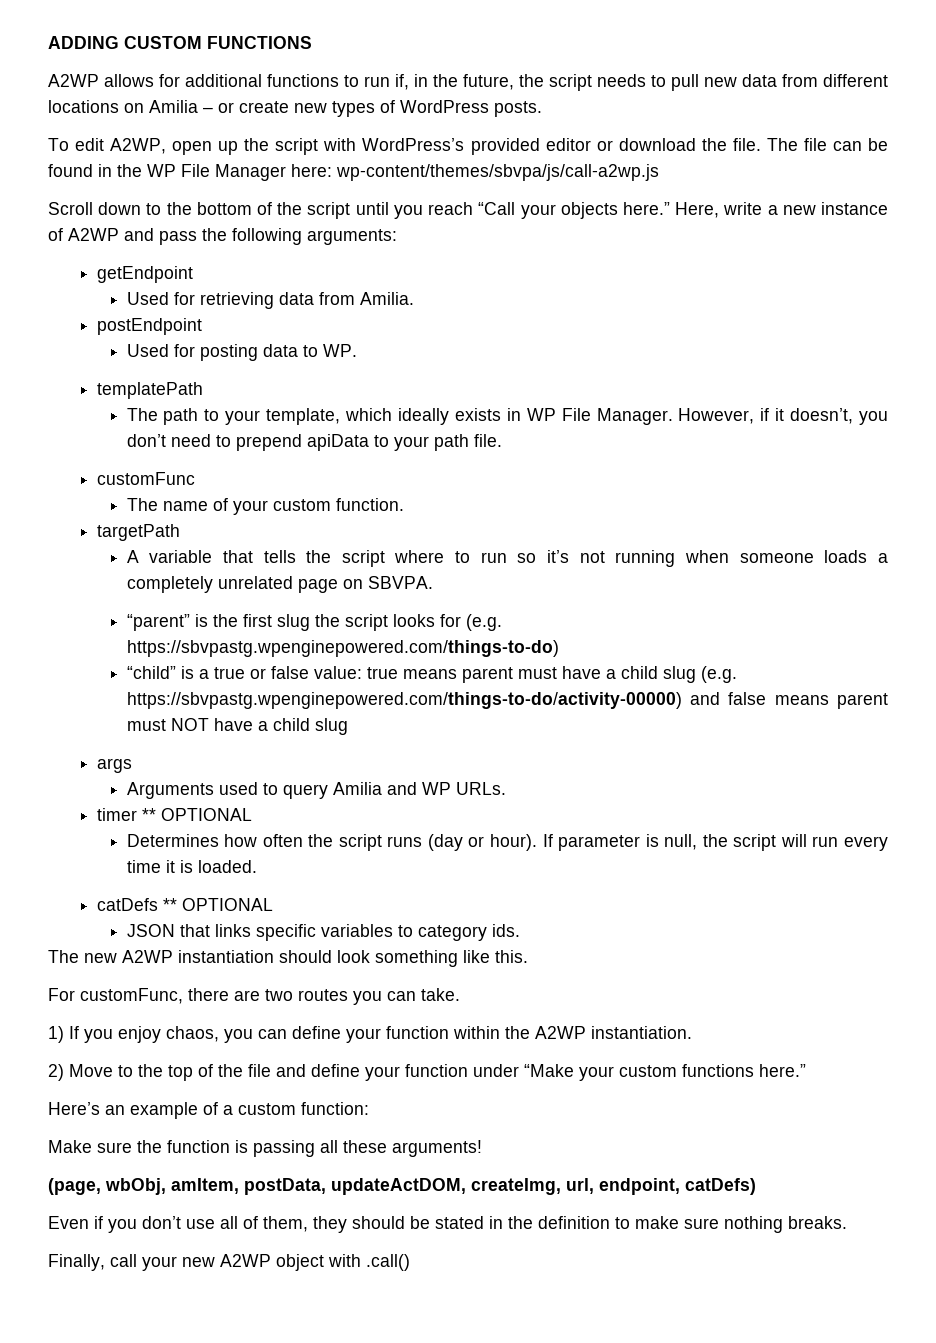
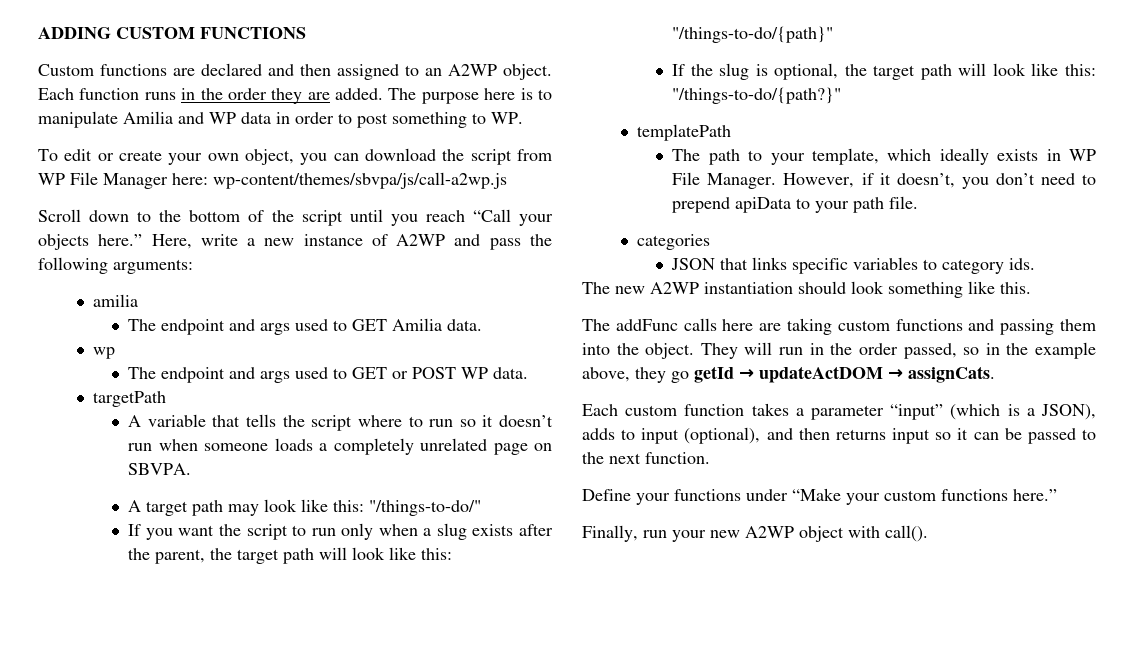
- A2WP allows for additional functions to run if, in the future, the script needs to pull new data from different locations on Amilia – or create new types of WordPress posts.
- To edit A2WP, open up the script with WordPress’s provided editor or download the file. The file can be found in the WP File Manager here: wp-content/themes/sbvpa/js/call-a2wp.js
+ Custom functions are declared and then assigned to an A2WP object. Each function runs in the order they are added. The purpose here is to manipulate Amilia and WP data in order to post something to WP.
+ To edit or create your own object, you can download the script from WP File Manager here: wp-content/themes/sbvpa/js/call-a2wp.js
- getEndpoint
- Used for retrieving data from Amilia.
- postEndpoint
- Used for posting data to WP.
+ amilia
+ The endpoint and args used to GET Amilia data.
+ wp
+ The endpoint and args used to GET or POST WP data.
+ targetPath
+ A variable that tells the script where to run so it doesn’t run when someone loads a completely unrelated page on SBVPA.
+ A target path may look like this: "/things-to-do/"
+ If you want the script to run only when a slug exists after the parent, the target path will look like this: "/things-to-do/{path}"
+ If the slug is optional, the target path will look like this: "/things-to-do/{path?}"
- customFunc
- The name of your custom function.
- targetPath
- A variable that tells the script where to run so it’s not running when someone loads a completely unrelated page on SBVPA.
- “parent” is the first slug the script looks for (e.g. https://sbvpastg.wpenginepowered.com/things-to-do)
- “child” is a true or false value: true means parent must have a child slug (e.g. https://sbvpastg.wpenginepowered.com/things-to-do/activity-00000) and false means parent must NOT have a child slug
- args
- Arguments used to query Amilia and WP URLs.
- timer ** OPTIONAL
- Determines how often the script runs (day or hour). If parameter is null, the script will run every time it is loaded.
- catDefs ** OPTIONAL
+ categories
- For customFunc, there are two routes you can take.
- 1) If you enjoy chaos, you can define your function within the A2WP instantiation.
- 2) Move to the top of the file and define your function under “Make your custom functions here.”
+ The addFunc calls here are taking custom functions and passing them into the object. They will run in the order passed, so in the example above, they go getId → updateActDOM → assignCats.
+ Each custom function takes a parameter “input” (which is a JSON), adds to input (optional), and then returns input so it can be passed to the next function.
+ Define your functions under “Make your custom functions here.”
- Here’s an example of a custom function:
- Make sure the function is passing all these arguments!
- (page, wbObj, amItem, postData, updateActDOM, createImg, url, endpoint, catDefs)
- Even if you don’t use all of them, they should be stated in the definition to make sure nothing breaks.
- Finally, call your new A2WP object with .call()
+ Finally, run your new A2WP object with call().

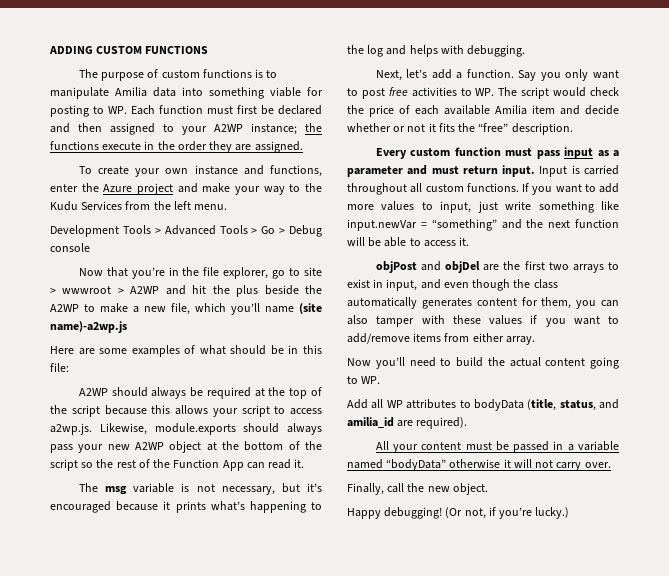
- Custom functions are declared and then assigned to an A2WP object. Each function runs in the order they are added. The purpose here is to manipulate Amilia and WP data in order to post something to WP.
+ The purpose of custom functions is to manipulate Amilia data into something viable for posting to WP. Each function must first be declared and then assigned to your A2WP instance; the functions execute in the order they are assigned.
- To edit or create your own object, you can download the script from WP File Manager here: wp-content/themes/sbvpa/js/call-a2wp.js
- Scroll down to the bottom of the script until you reach “Call your objects here.” Here, write a new instance of A2WP and pass the following arguments:
- amilia
- The endpoint and args used to GET Amilia data.
- wp
- The endpoint and args used to GET or POST WP data.
- targetPath
- A variable that tells the script where to run so it doesn’t run when someone loads a completely unrelated page on SBVPA.
- A target path may look like this: "/things-to-do/"
- If you want the script to run only when a slug exists after the parent, the target path will look like this: "/things-to-do/{path}"
- If the slug is optional, the target path will look like this: "/things-to-do/{path?}"
- templatePath
- The path to your template, which ideally exists in WP File Manager. However, if it doesn’t, you don’t need to prepend apiData to your path file.
- categories
- JSON that links specific variables to category ids.
- The new A2WP instantiation should look something like this.
- The addFunc calls here are taking custom functions and passing them into the object. They will run in the order passed, so in the example above, they go getId → updateActDOM → assignCats.
- Each custom function takes a parameter “input” (which is a JSON), adds to input (optional), and then returns input so it can be passed to the next function.
- Define your functions under “Make your custom functions here.”
- Finally, run your new A2WP object with call().
+ To create your own instance and functions, enter the Azure project and make your way to the Kudu Services from the left menu.
+ Development Tools > Advanced Tools > Go > Debug console
+ Now that you’re in the file explorer, go to site > wwwroot > A2WP and hit the plus beside the A2WP to make a new file, which you’ll name (site name)-a2wp.js
+ Here are some examples of what should be in this file:
+ A2WP should always be required at the top of the script because this allows your script to access a2wp.js. Likewise, module.exports should always pass your new A2WP object at the bottom of the script so the rest of the Function App can read it.
+ The msg variable is not necessary, but it’s encouraged because it prints what’s happening to the log and helps with debugging.
+ Next, let’s add a function. Say you only want to post free activities to WP. The script would check the price of each available Amilia item and decide whether or not it fits the “free” description.
+ Every custom function must pass input as a parameter and must return input. Input is carried throughout all custom functions. If you want to add more values to input, just write something like input.newVar = “something” and the next function will be able to access it.
+ objPost and objDel are the first two arrays to exist in input, and even though the class automatically generates content for them, you can also tamper with these values if you want to add/remove items from either array.
+ Now you’ll need to build the actual content going to WP.
+ Add all WP attributes to bodyData (title, status, and amilia_id are required).
+ All your content must be passed in a variable named “bodyData” otherwise it will not carry over.
+ Finally, call the new object.
+ Happy debugging! (Or not, if you’re lucky.)

